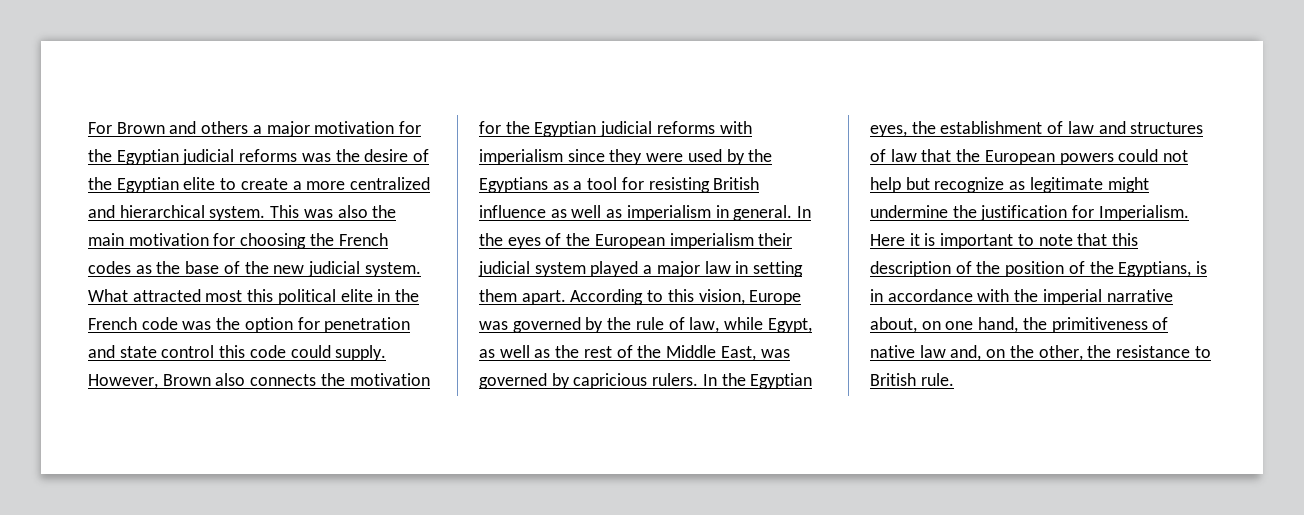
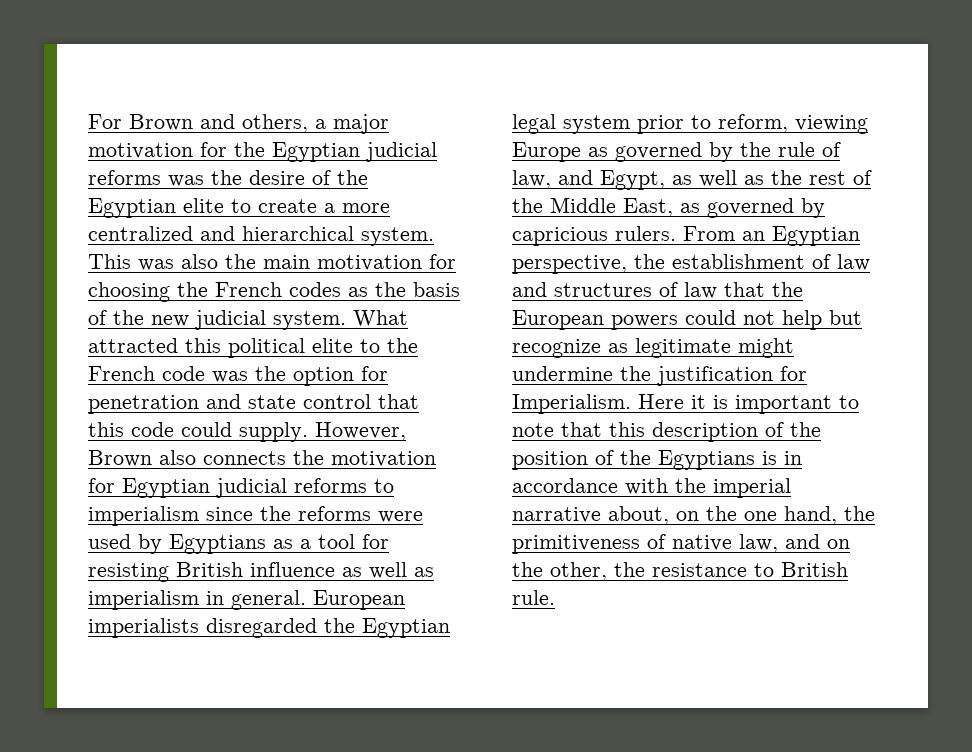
- For Brown and others a major motivation for the Egyptian judicial reforms was the desire of the Egyptian elite to create a more centralized and hierarchical system.
+ For Brown and others, a major motivation for the Egyptian judicial reforms was the desire of the Egyptian elite to create a more centralized and hierarchical system.
- This was also the main motivation for choosing the French codes as the base of the new judicial system.
+ This was also the main motivation for choosing the French codes as the basis of the new judicial system.
- What attracted most this political elite in the French code was the option for penetration and state control this code could supply.
+ What attracted this political elite to the French code was the option for penetration and state control that this code could supply.
- However, Brown also connects the motivation for the Egyptian judicial reforms with imperialism since they were used by the Egyptians as a tool for resisting British influence as well as imperialism in general.
+ However, Brown also connects the motivation for Egyptian judicial reforms to imperialism since the reforms were used by Egyptians as a tool for resisting British influence as well as imperialism in general.
- In the eyes of the European imperialism their judicial system played a major law in setting them apart. According to this vision, Europe was governed by the rule of law, while Egypt, as well as the rest of the Middle East, was governed by capricious rulers.
+ European imperialists disregarded the Egyptian legal system prior to reform, viewing Europe as governed by the rule of law, and Egypt, as well as the rest of the Middle East, as governed by capricious rulers.
- In the Egyptian eyes, the establishment of law and structures of law that the European powers could not help but recognize as legitimate might undermine the justification for Imperialism.
+ From an Egyptian perspective, the establishment of law and structures of law that the European powers could not help but recognize as legitimate might undermine the justification for Imperialism.
- Here it is important to note that this description of the position of the Egyptians, is in accordance with the imperial narrative about, on one hand, the primitiveness of native law and, on the other, the resistance to British rule.
+ Here it is important to note that this description of the position of the Egyptians is in accordance with the imperial narrative about, on the one hand, the primitiveness of native law, and on the other, the resistance to British rule.

